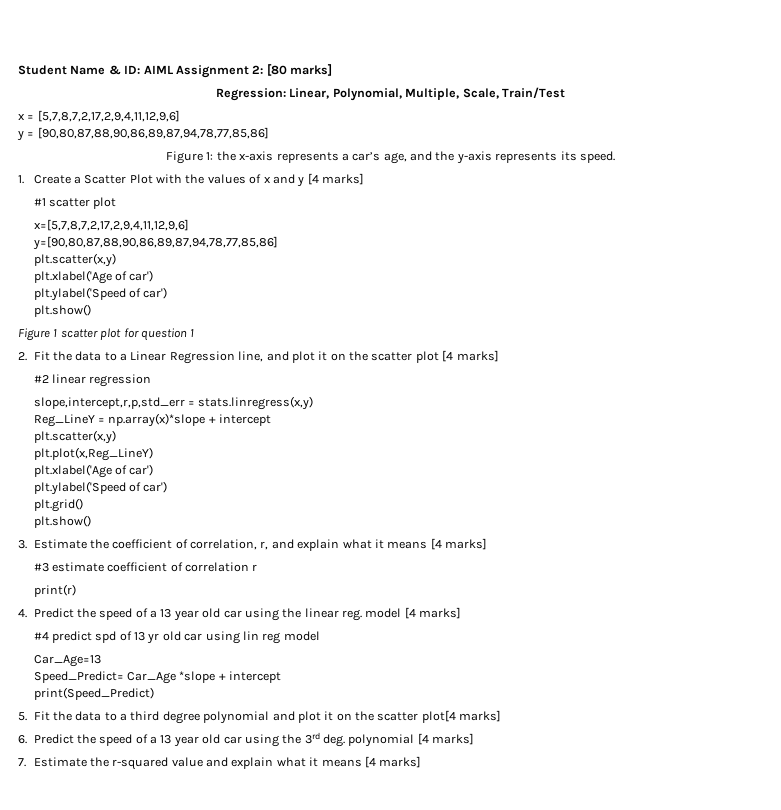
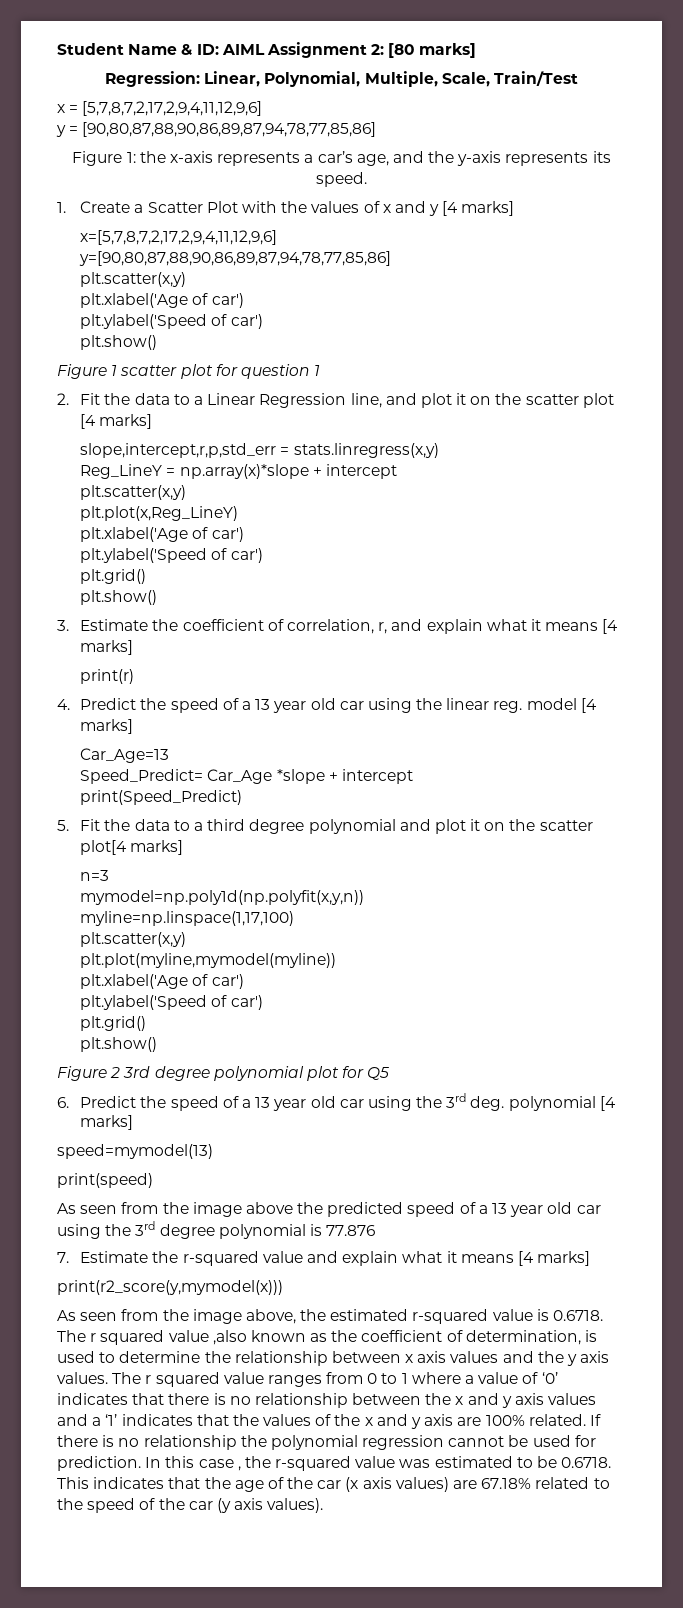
- #1 scatter plot
- #2 linear regression
- #3 estimate coefficient of correlation r
- #4 predict spd of 13 yr old car using lin reg model
+ n=3
+ mymodel=np.poly1d(np.polyfit(x,y,n))
+ myline=np.linspace(1,17,100)
+ plt.scatter(x,y)
+ plt.plot(myline,mymodel(myline))
+ plt.xlabel('Age of car')
+ plt.ylabel('Speed of car')
+ plt.grid()
+ plt.show()
+ Figure 2 3rd degree polynomial plot for Q5
+ speed=mymodel(13)
+ print(speed)
+ As seen from the image above the predicted speed of a 13 year old car using the 3rd degree polynomial is 77.876
+ print(r2_score(y,mymodel(x)))
+ As seen from the image above, the estimated r-squared value is 0.6718. The r squared value ,also known as the coefficient of determination, is used to determine the relationship between x axis values and the y axis values. The r squared value ranges from 0 to 1 where a value of ‘0’ indicates that there is no relationship between the x and y axis values and a ‘1’ indicates that the values of the x and y axis are 100% related. If there is no relationship the polynomial regression cannot be used for prediction. In this case , the r-squared value was estimated to be 0.6718. This indicates that the age of the car (x axis values) are 67.18% related to the speed of the car (y axis values).

